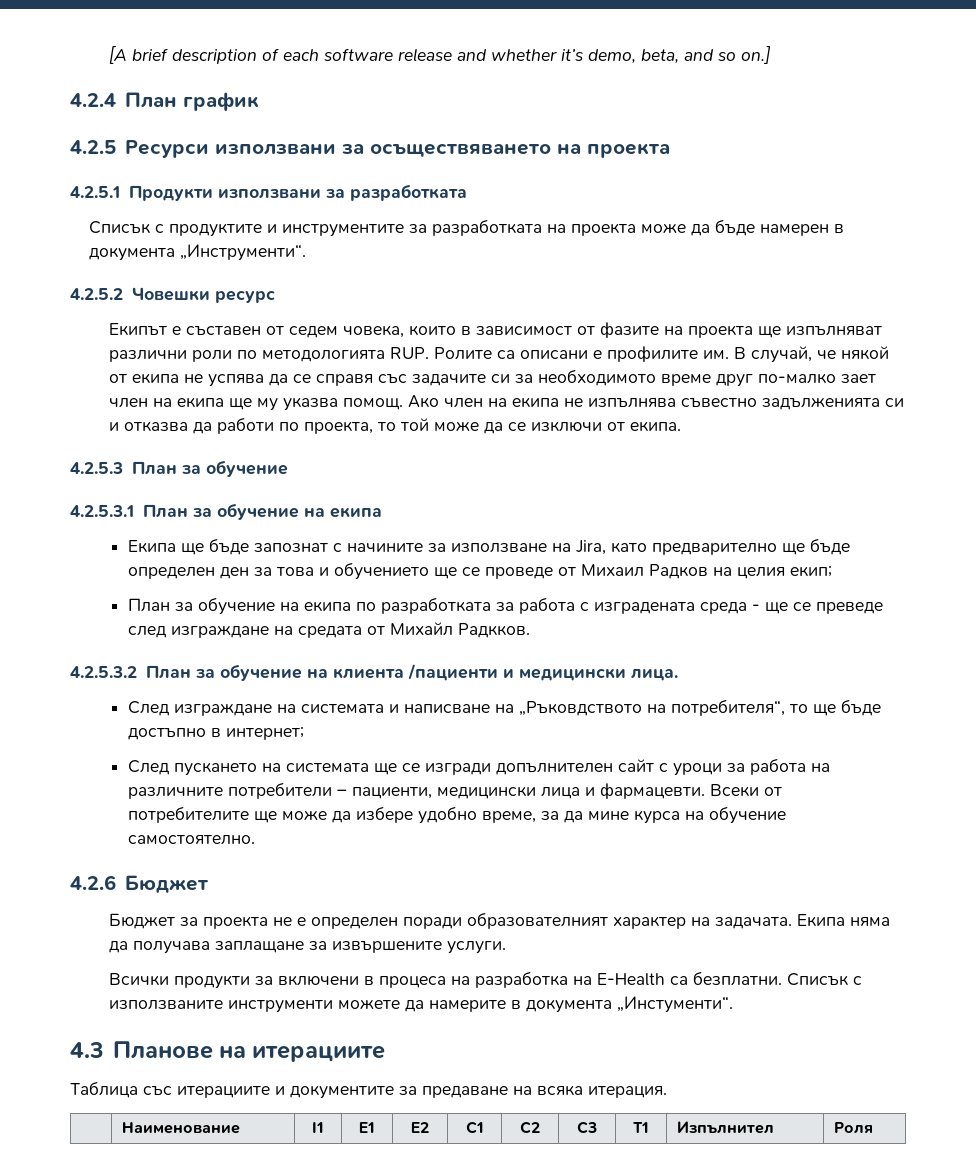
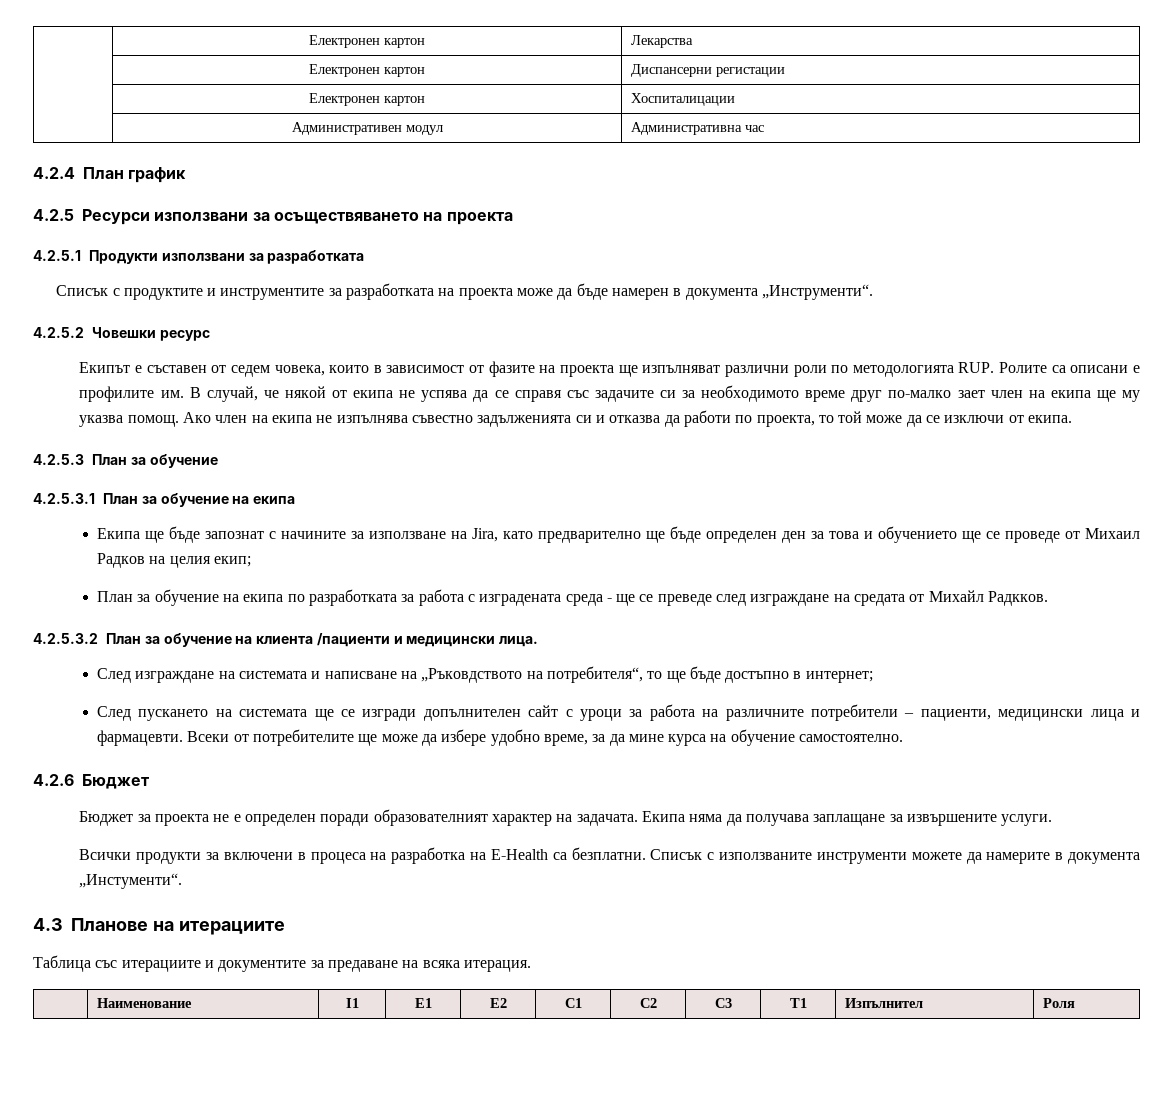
- [A brief description of each software release and whether it’s demo, beta, and so on.]
+ | Електронен картон | Лекарства
+ | Електронен картон | Диспансерни регистации
+ | Електронен картон | Хоспиталицации
+ | Административен модул | Административна час

